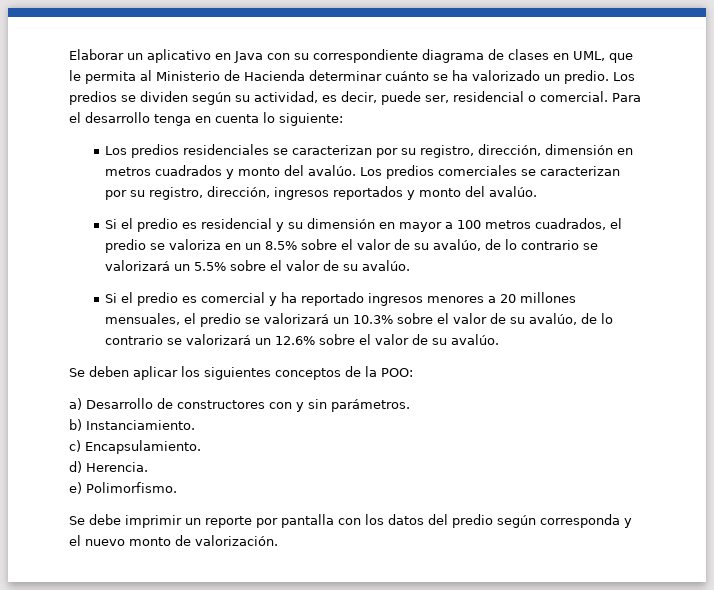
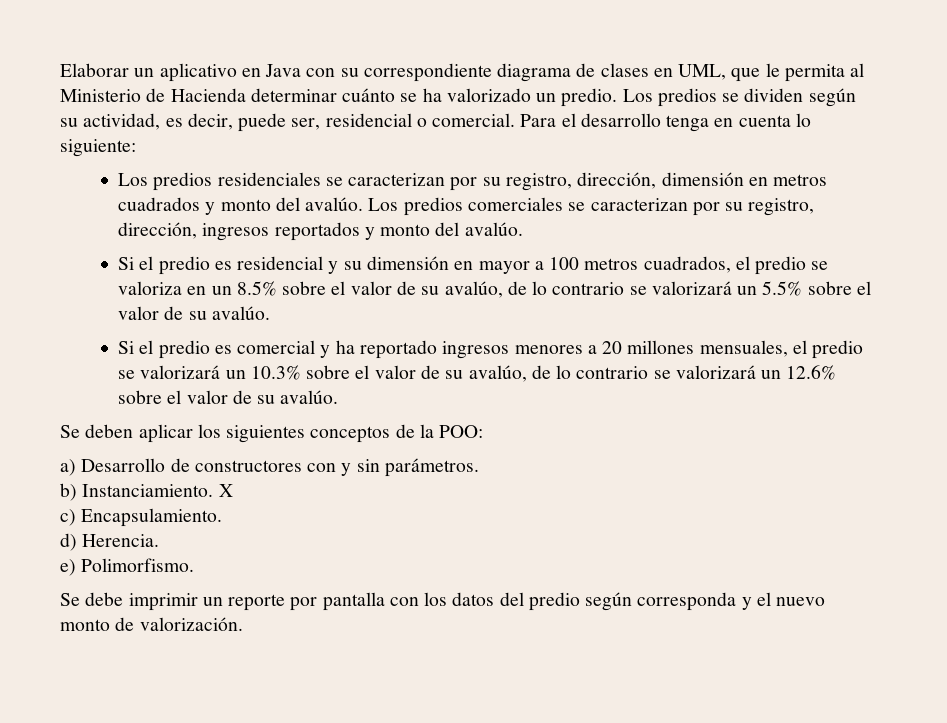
+ X

